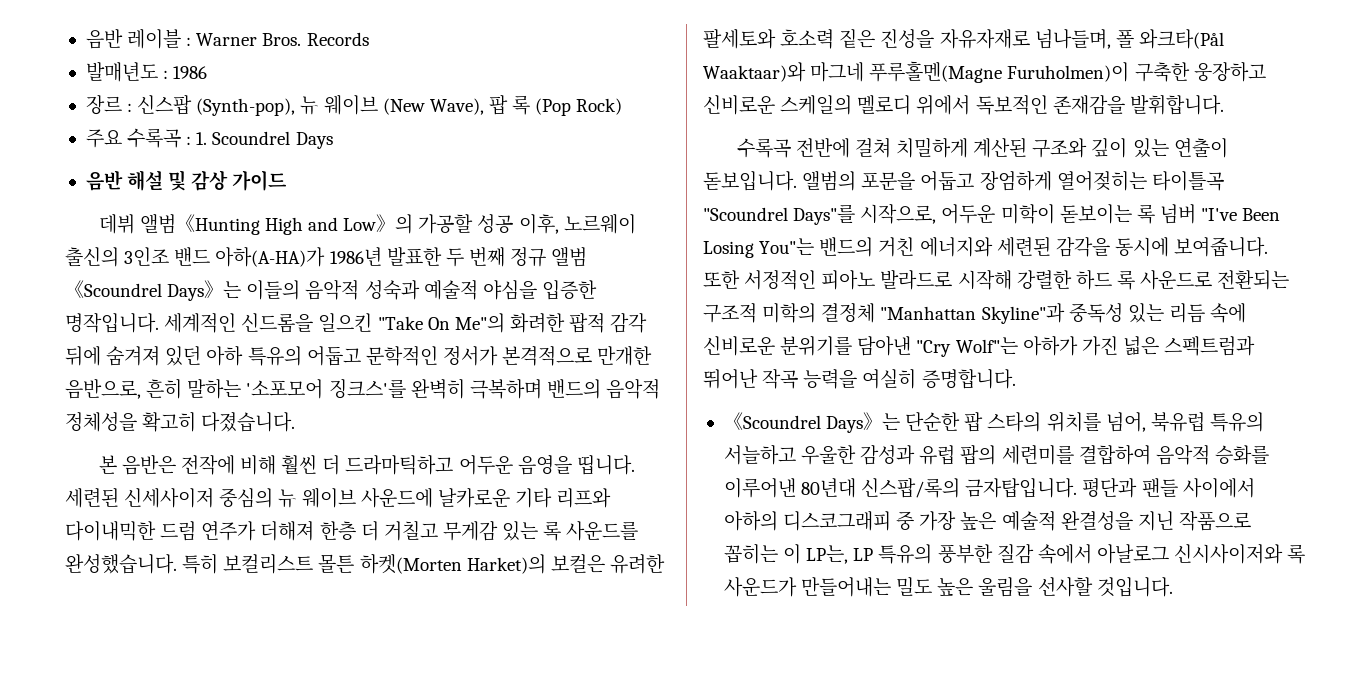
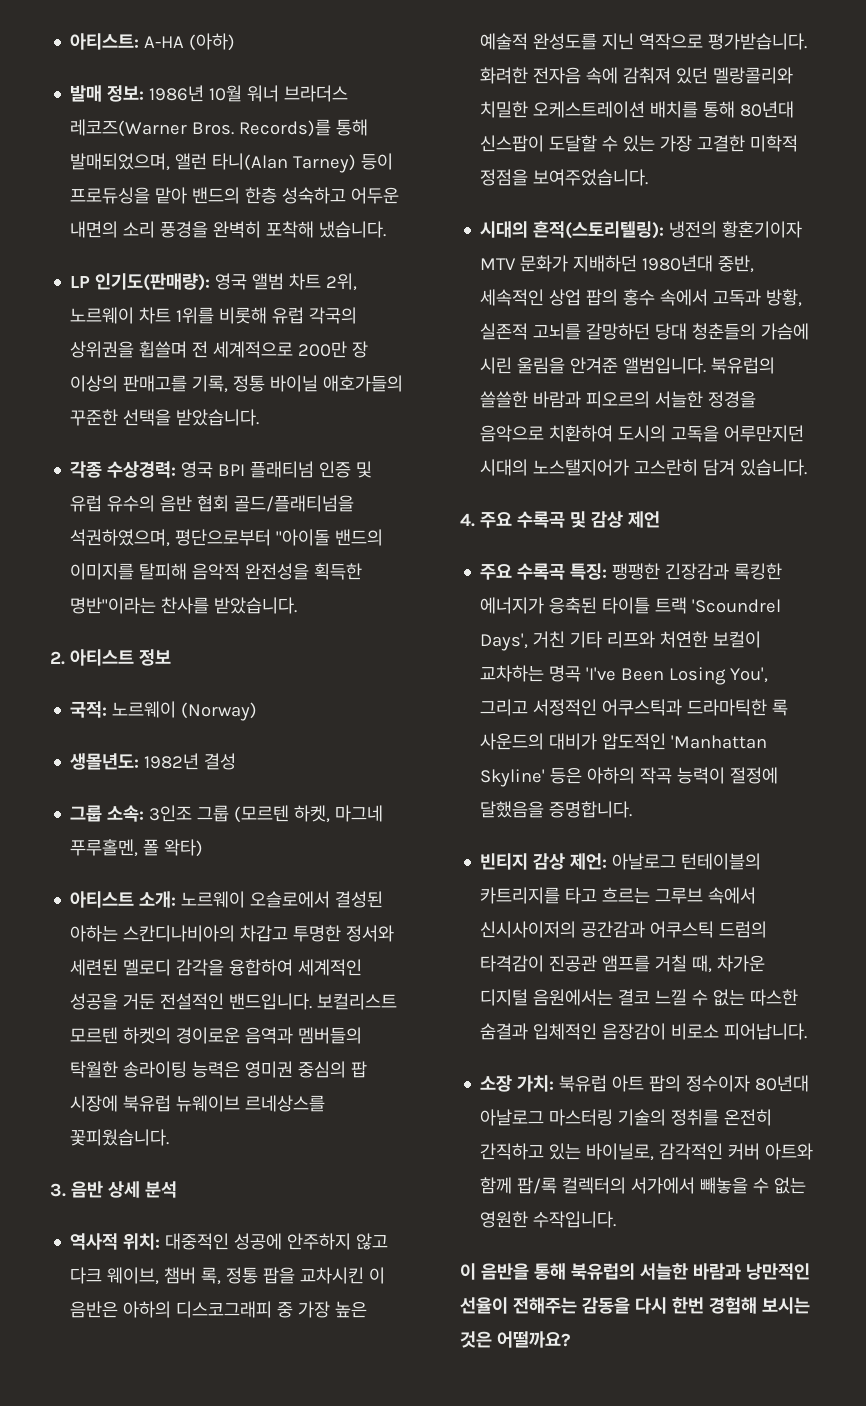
- 음반 레이블 : Warner Bros. Records
- 발매년도 : 1986
- 장르 : 신스팝 (Synth-pop), 뉴 웨이브 (New Wave), 팝 록 (Pop Rock)
- 주요 수록곡 : 1. Scoundrel Days
- 음반 해설 및 감상 가이드
- 데뷔 앨범《Hunting High and Low》의 가공할 성공 이후, 노르웨이 출신의 3인조 밴드 아하(A-HA)가 1986년 발표한 두 번째 정규 앨범《Scoundrel Days》는 이들의 음악적 성숙과 예술적 야심을 입증한 명작입니다. 세계적인 신드롬을 일으킨 "Take On Me"의 화려한 팝적 감각 뒤에 숨겨져 있던 아하 특유의 어둡고 문학적인 정서가 본격적으로 만개한 음반으로, 흔히 말하는 '소포모어 징크스'를 완벽히 극복하며 밴드의 음악적 정체성을 확고히 다졌습니다.
- 본 음반은 전작에 비해 훨씬 더 드라마틱하고 어두운 음영을 띱니다. 세련된 신세사이저 중심의 뉴 웨이브 사운드에 날카로운 기타 리프와 다이내믹한 드럼 연주가 더해져 한층 더 거칠고 무게감 있는 록 사운드를 완성했습니다. 특히 보컬리스트 몰튼 하켓(Morten Harket)의 보컬은 유려한 팔세토와 호소력 짙은 진성을 자유자재로 넘나들며, 폴 와크타(Pål Waaktaar)와 마그네 푸루홀멘(Magne Furuholmen)이 구축한 웅장하고 신비로운 스케일의 멜로디 위에서 독보적인 존재감을 발휘합니다.
- 수록곡 전반에 걸쳐 치밀하게 계산된 구조와 깊이 있는 연출이 돋보입니다. 앨범의 포문을 어둡고 장엄하게 열어젖히는 타이틀곡 "Scoundrel Days"를 시작으로, 어두운 미학이 돋보이는 록 넘버 "I've Been Losing You"는 밴드의 거친 에너지와 세련된 감각을 동시에 보여줍니다. 또한 서정적인 피아노 발라드로 시작해 강렬한 하드 록 사운드로 전환되는 구조적 미학의 결정체 "Manhattan Skyline"과 중독성 있는 리듬 속에 신비로운 분위기를 담아낸 "Cry Wolf"는 아하가 가진 넓은 스펙트럼과 뛰어난 작곡 능력을 여실히 증명합니다.
- 《Scoundrel Days》는 단순한 팝 스타의 위치를 넘어, 북유럽 특유의 서늘하고 우울한 감성과 유럽 팝의 세련미를 결합하여 음악적 승화를 이루어낸 80년대 신스팝/록의 금자탑입니다. 평단과 팬들 사이에서 아하의 디스코그래피 중 가장 높은 예술적 완결성을 지닌 작품으로 꼽히는 이 LP는, LP 특유의 풍부한 질감 속에서 아날로그 신시사이저와 록 사운드가 만들어내는 밀도 높은 울림을 선사할 것입니다.
+ 아티스트: A-HA (아하)
+ 발매 정보: 1986년 10월 워너 브라더스 레코즈(Warner Bros. Records)를 통해 발매되었으며, 앨런 타니(Alan Tarney) 등이 프로듀싱을 맡아 밴드의 한층 성숙하고 어두운 내면의 소리 풍경을 완벽히 포착해 냈습니다.
+ LP 인기도(판매량): 영국 앨범 차트 2위, 노르웨이 차트 1위를 비롯해 유럽 각국의 상위권을 휩쓸며 전 세계적으로 200만 장 이상의 판매고를 기록, 정통 바이닐 애호가들의 꾸준한 선택을 받았습니다.
+ 각종 수상경력: 영국 BPI 플래티넘 인증 및 유럽 유수의 음반 협회 골드/플래티넘을 석권하였으며, 평단으로부터 "아이돌 밴드의 이미지를 탈피해 음악적 완전성을 획득한 명반"이라는 찬사를 받았습니다.
+ 2. 아티스트 정보
+ 국적: 노르웨이 (Norway)
+ 생몰년도: 1982년 결성
+ 그룹 소속: 3인조 그룹 (모르텐 하켓, 마그네 푸루홀멘, 폴 왁타)
+ 아티스트 소개: 노르웨이 오슬로에서 결성된 아하는 스칸디나비아의 차갑고 투명한 정서와 세련된 멜로디 감각을 융합하여 세계적인 성공을 거둔 전설적인 밴드입니다. 보컬리스트 모르텐 하켓의 경이로운 음역과 멤버들의 탁월한 송라이팅 능력은 영미권 중심의 팝 시장에 북유럽 뉴웨이브 르네상스를 꽃피웠습니다.
+ 3. 음반 상세 분석
+ 역사적 위치: 대중적인 성공에 안주하지 않고 다크 웨이브, 챔버 록, 정통 팝을 교차시킨 이 음반은 아하의 디스코그래피 중 가장 높은 예술적 완성도를 지닌 역작으로 평가받습니다. 화려한 전자음 속에 감춰져 있던 멜랑콜리와 치밀한 오케스트레이션 배치를 통해 80년대 신스팝이 도달할 수 있는 가장 고결한 미학적 정점을 보여주었습니다.
+ 시대의 흔적(스토리텔링): 냉전의 황혼기이자 MTV 문화가 지배하던 1980년대 중반, 세속적인 상업 팝의 홍수 속에서 고독과 방황, 실존적 고뇌를 갈망하던 당대 청춘들의 가슴에 시린 울림을 안겨준 앨범입니다. 북유럽의 쓸쓸한 바람과 피오르의 서늘한 정경을 음악으로 치환하여 도시의 고독을 어루만지던 시대의 노스탤지어가 고스란히 담겨 있습니다.
+ 4. 주요 수록곡 및 감상 제언
+ 주요 수록곡 특징: 팽팽한 긴장감과 록킹한 에너지가 응축된 타이틀 트랙 'Scoundrel Days', 거친 기타 리프와 처연한 보컬이 교차하는 명곡 'I've Been Losing You', 그리고 서정적인 어쿠스틱과 드라마틱한 록 사운드의 대비가 압도적인 'Manhattan Skyline' 등은 아하의 작곡 능력이 절정에 달했음을 증명합니다.
+ 빈티지 감상 제언: 아날로그 턴테이블의 카트리지를 타고 흐르는 그루브 속에서 신시사이저의 공간감과 어쿠스틱 드럼의 타격감이 진공관 앰프를 거칠 때, 차가운 디지털 음원에서는 결코 느낄 수 없는 따스한 숨결과 입체적인 음장감이 비로소 피어납니다.
+ 소장 가치: 북유럽 아트 팝의 정수이자 80년대 아날로그 마스터링 기술의 정취를 온전히 간직하고 있는 바이닐로, 감각적인 커버 아트와 함께 팝/록 컬렉터의 서가에서 빼놓을 수 없는 영원한 수작입니다.
+ 이 음반을 통해 북유럽의 서늘한 바람과 낭만적인 선율이 전해주는 감동을 다시 한번 경험해 보시는 것은 어떨까요?

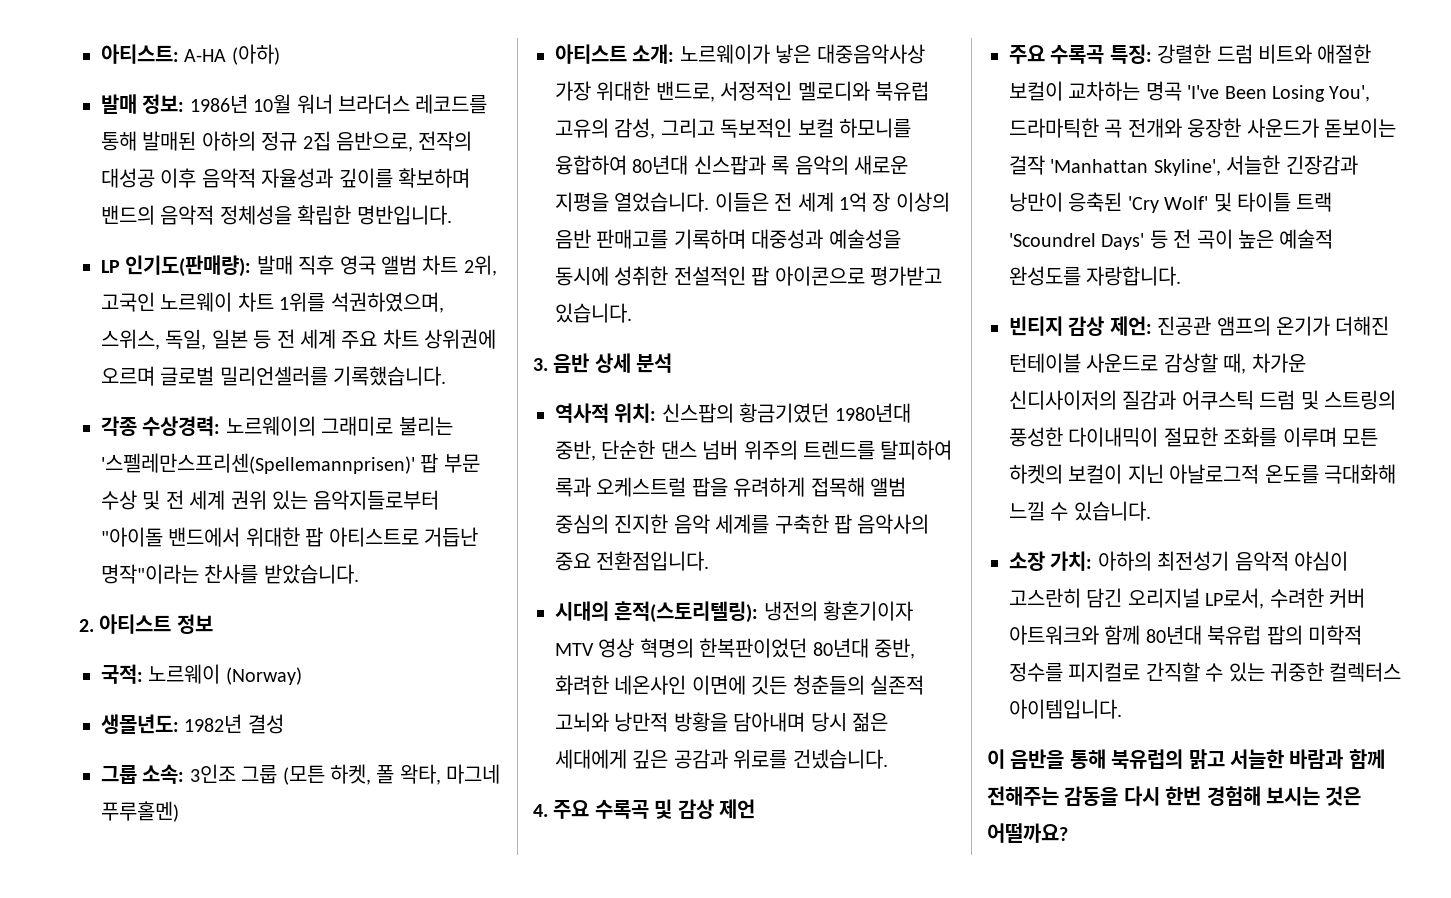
- 발매 정보: 1986년 10월 워너 브라더스 레코즈(Warner Bros. Records)를 통해 발매되었으며, 앨런 타니(Alan Tarney) 등이 프로듀싱을 맡아 밴드의 한층 성숙하고 어두운 내면의 소리 풍경을 완벽히 포착해 냈습니다.
+ 발매 정보: 1986년 10월 워너 브라더스 레코드를 통해 발매된 아하의 정규 2집 음반으로, 전작의 대성공 이후 음악적 자율성과 깊이를 확보하며 밴드의 음악적 정체성을 확립한 명반입니다.
- LP 인기도(판매량): 영국 앨범 차트 2위, 노르웨이 차트 1위를 비롯해 유럽 각국의 상위권을 휩쓸며 전 세계적으로 200만 장 이상의 판매고를 기록, 정통 바이닐 애호가들의 꾸준한 선택을 받았습니다.
- 각종 수상경력: 영국 BPI 플래티넘 인증 및 유럽 유수의 음반 협회 골드/플래티넘을 석권하였으며, 평단으로부터 "아이돌 밴드의 이미지를 탈피해 음악적 완전성을 획득한 명반"이라는 찬사를 받았습니다.
+ LP 인기도(판매량): 발매 직후 영국 앨범 차트 2위, 고국인 노르웨이 차트 1위를 석권하였으며, 스위스, 독일, 일본 등 전 세계 주요 차트 상위권에 오르며 글로벌 밀리언셀러를 기록했습니다.
+ 각종 수상경력: 노르웨이의 그래미로 불리는 '스펠레만스프리센(Spellemannprisen)' 팝 부문 수상 및 전 세계 권위 있는 음악지들로부터 "아이돌 밴드에서 위대한 팝 아티스트로 거듭난 명작"이라는 찬사를 받았습니다.
- 그룹 소속: 3인조 그룹 (모르텐 하켓, 마그네 푸루홀멘, 폴 왁타)
- 아티스트 소개: 노르웨이 오슬로에서 결성된 아하는 스칸디나비아의 차갑고 투명한 정서와 세련된 멜로디 감각을 융합하여 세계적인 성공을 거둔 전설적인 밴드입니다. 보컬리스트 모르텐 하켓의 경이로운 음역과 멤버들의 탁월한 송라이팅 능력은 영미권 중심의 팝 시장에 북유럽 뉴웨이브 르네상스를 꽃피웠습니다.
+ 그룹 소속: 3인조 그룹 (모튼 하켓, 폴 왁타, 마그네 푸루홀멘)
+ 아티스트 소개: 노르웨이가 낳은 대중음악사상 가장 위대한 밴드로, 서정적인 멜로디와 북유럽 고유의 감성, 그리고 독보적인 보컬 하모니를 융합하여 80년대 신스팝과 록 음악의 새로운 지평을 열었습니다. 이들은 전 세계 1억 장 이상의 음반 판매고를 기록하며 대중성과 예술성을 동시에 성취한 전설적인 팝 아이콘으로 평가받고 있습니다.
- 역사적 위치: 대중적인 성공에 안주하지 않고 다크 웨이브, 챔버 록, 정통 팝을 교차시킨 이 음반은 아하의 디스코그래피 중 가장 높은 예술적 완성도를 지닌 역작으로 평가받습니다. 화려한 전자음 속에 감춰져 있던 멜랑콜리와 치밀한 오케스트레이션 배치를 통해 80년대 신스팝이 도달할 수 있는 가장 고결한 미학적 정점을 보여주었습니다.
+ 역사적 위치: 신스팝의 황금기였던 1980년대 중반, 단순한 댄스 넘버 위주의 트렌드를 탈피하여 록과 오케스트럴 팝을 유려하게 접목해 앨범 중심의 진지한 음악 세계를 구축한 팝 음악사의 중요 전환점입니다.
- 시대의 흔적(스토리텔링): 냉전의 황혼기이자 MTV 문화가 지배하던 1980년대 중반, 세속적인 상업 팝의 홍수 속에서 고독과 방황, 실존적 고뇌를 갈망하던 당대 청춘들의 가슴에 시린 울림을 안겨준 앨범입니다. 북유럽의 쓸쓸한 바람과 피오르의 서늘한 정경을 음악으로 치환하여 도시의 고독을 어루만지던 시대의 노스탤지어가 고스란히 담겨 있습니다.
+ 시대의 흔적(스토리텔링): 냉전의 황혼기이자 MTV 영상 혁명의 한복판이었던 80년대 중반, 화려한 네온사인 이면에 깃든 청춘들의 실존적 고뇌와 낭만적 방황을 담아내며 당시 젊은 세대에게 깊은 공감과 위로를 건넸습니다.
- 주요 수록곡 특징: 팽팽한 긴장감과 록킹한 에너지가 응축된 타이틀 트랙 'Scoundrel Days', 거친 기타 리프와 처연한 보컬이 교차하는 명곡 'I've Been Losing You', 그리고 서정적인 어쿠스틱과 드라마틱한 록 사운드의 대비가 압도적인 'Manhattan Skyline' 등은 아하의 작곡 능력이 절정에 달했음을 증명합니다.
- 빈티지 감상 제언: 아날로그 턴테이블의 카트리지를 타고 흐르는 그루브 속에서 신시사이저의 공간감과 어쿠스틱 드럼의 타격감이 진공관 앰프를 거칠 때, 차가운 디지털 음원에서는 결코 느낄 수 없는 따스한 숨결과 입체적인 음장감이 비로소 피어납니다.
- 소장 가치: 북유럽 아트 팝의 정수이자 80년대 아날로그 마스터링 기술의 정취를 온전히 간직하고 있는 바이닐로, 감각적인 커버 아트와 함께 팝/록 컬렉터의 서가에서 빼놓을 수 없는 영원한 수작입니다.
+ 주요 수록곡 특징: 강렬한 드럼 비트와 애절한 보컬이 교차하는 명곡 'I've Been Losing You', 드라마틱한 곡 전개와 웅장한 사운드가 돋보이는 걸작 'Manhattan Skyline', 서늘한 긴장감과 낭만이 응축된 'Cry Wolf' 및 타이틀 트랙 'Scoundrel Days' 등 전 곡이 높은 예술적 완성도를 자랑합니다.
+ 빈티지 감상 제언: 진공관 앰프의 온기가 더해진 턴테이블 사운드로 감상할 때, 차가운 신디사이저의 질감과 어쿠스틱 드럼 및 스트링의 풍성한 다이내믹이 절묘한 조화를 이루며 모튼 하켓의 보컬이 지닌 아날로그적 온도를 극대화해 느낄 수 있습니다.
+ 소장 가치: 아하의 최전성기 음악적 야심이 고스란히 담긴 오리지널 LP로서, 수려한 커버 아트워크와 함께 80년대 북유럽 팝의 미학적 정수를 피지컬로 간직할 수 있는 귀중한 컬렉터스 아이템입니다.
- 이 음반을 통해 북유럽의 서늘한 바람과 낭만적인 선율이 전해주는 감동을 다시 한번 경험해 보시는 것은 어떨까요?
+ 이 음반을 통해 북유럽의 맑고 서늘한 바람과 함께 전해주는 감동을 다시 한번 경험해 보시는 것은 어떨까요?

